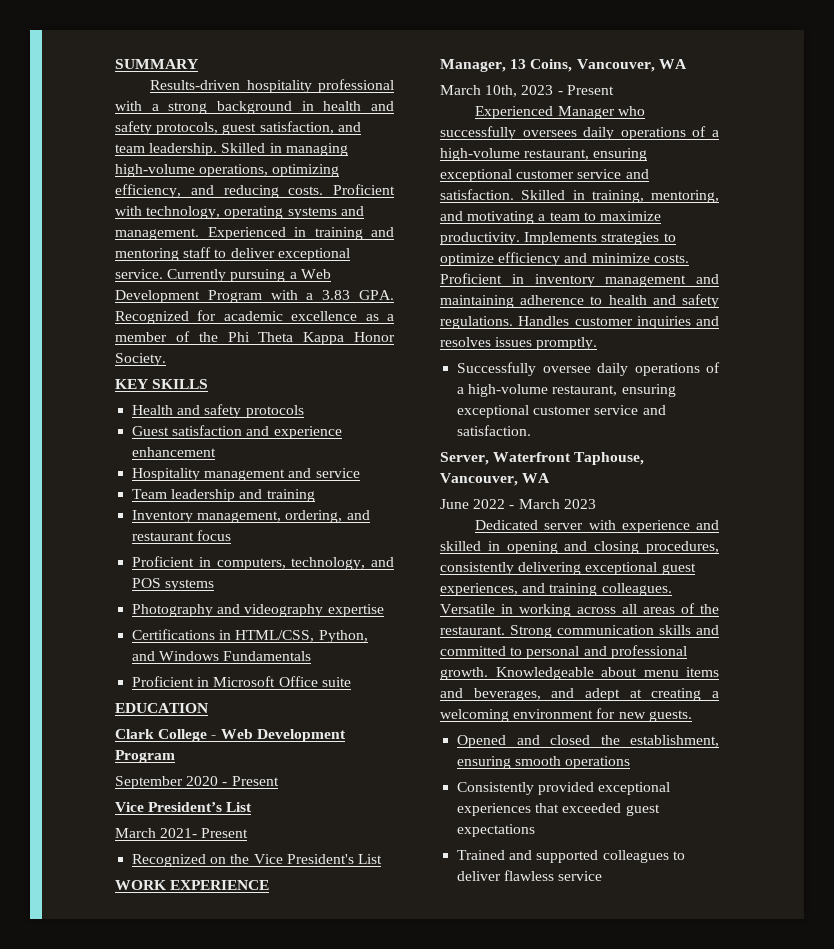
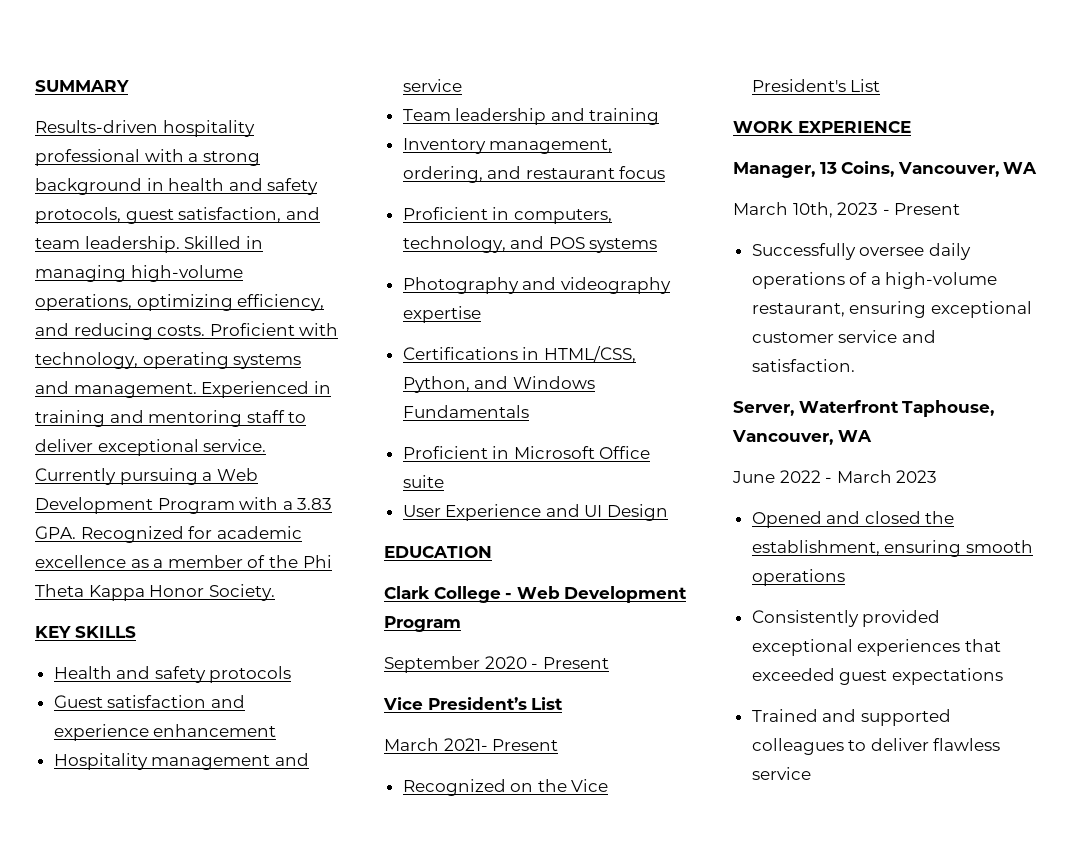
+ User Experience and UI Design
- Experienced Manager who successfully oversees daily operations of a high-volume restaurant, ensuring exceptional customer service and satisfaction. Skilled in training, mentoring, and motivating a team to maximize productivity. Implements strategies to optimize efficiency and minimize costs. Proficient in inventory management and maintaining adherence to health and safety regulations. Handles customer inquiries and resolves issues promptly.
- Dedicated server with experience and skilled in opening and closing procedures, consistently delivering exceptional guest experiences, and training colleagues. Versatile in working across all areas of the restaurant. Strong communication skills and committed to personal and professional growth. Knowledgeable about menu items and beverages, and adept at creating a welcoming environment for new guests.

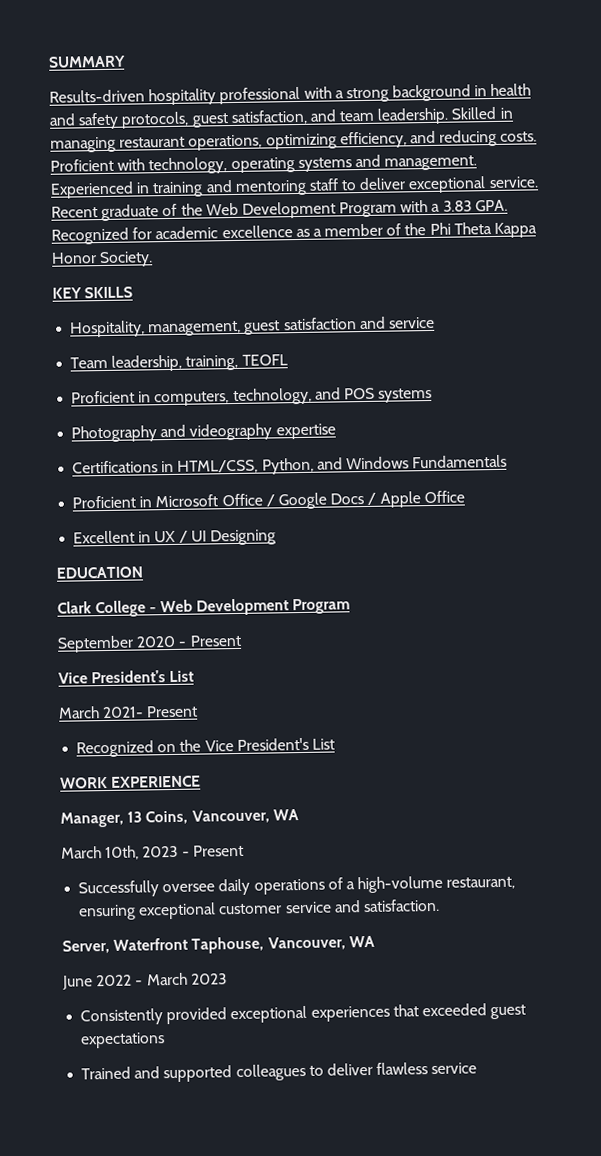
- Skilled in managing high-volume operations, optimizing efficiency, and reducing costs.
+ Skilled in managing restaurant operations, optimizing efficiency, and reducing costs.
- Currently pursuing a Web Development Program with a 3.83 GPA. Recognized for academic excellence as a member of the Phi Theta Kappa Honor Society.
+ Recent graduate of the Web Development Program with a 3.83 GPA. Recognized for academic excellence as a member of the Phi Theta Kappa Honor Society.
- Health and safety protocols
- Guest satisfaction and experience enhancement
- Hospitality management and service
- Team leadership and training
- Inventory management, ordering, and restaurant focus
+ Hospitality, management, guest satisfaction and service
+ Team leadership, training, TEOFL
- Proficient in Microsoft Office suite
- User Experience and UI Design
+ Proficient in Microsoft Office / Google Docs / Apple Office
+ Excellent in UX / UI Designing
- Opened and closed the establishment, ensuring smooth operations

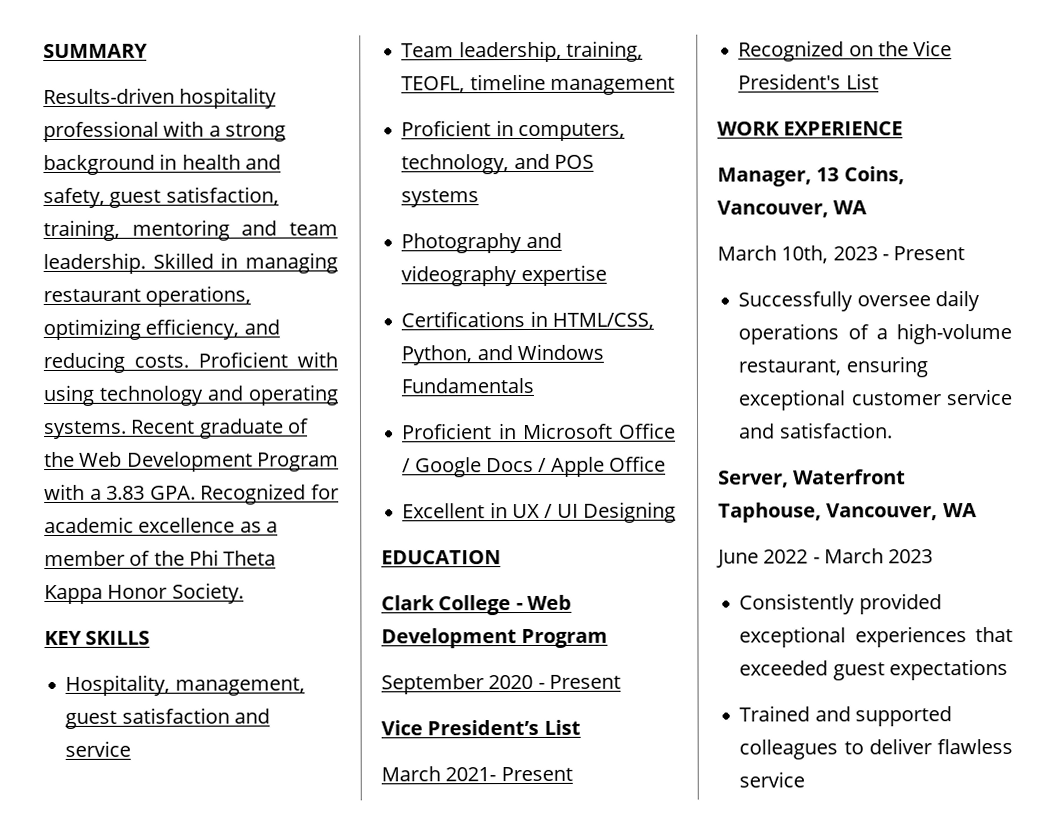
- Results-driven hospitality professional with a strong background in health and safety protocols, guest satisfaction, and team leadership.
+ Results-driven hospitality professional with a strong background in health and safety, guest satisfaction, training, mentoring and team leadership.
- Proficient with technology, operating systems and management. Experienced in training and mentoring staff to deliver exceptional service.
+ Proficient with using technology and operating systems.
- Team leadership, training, TEOFL
+ Team leadership, training, TEOFL, timeline management

